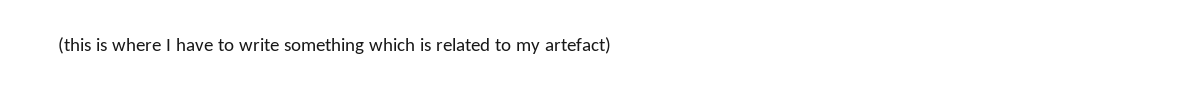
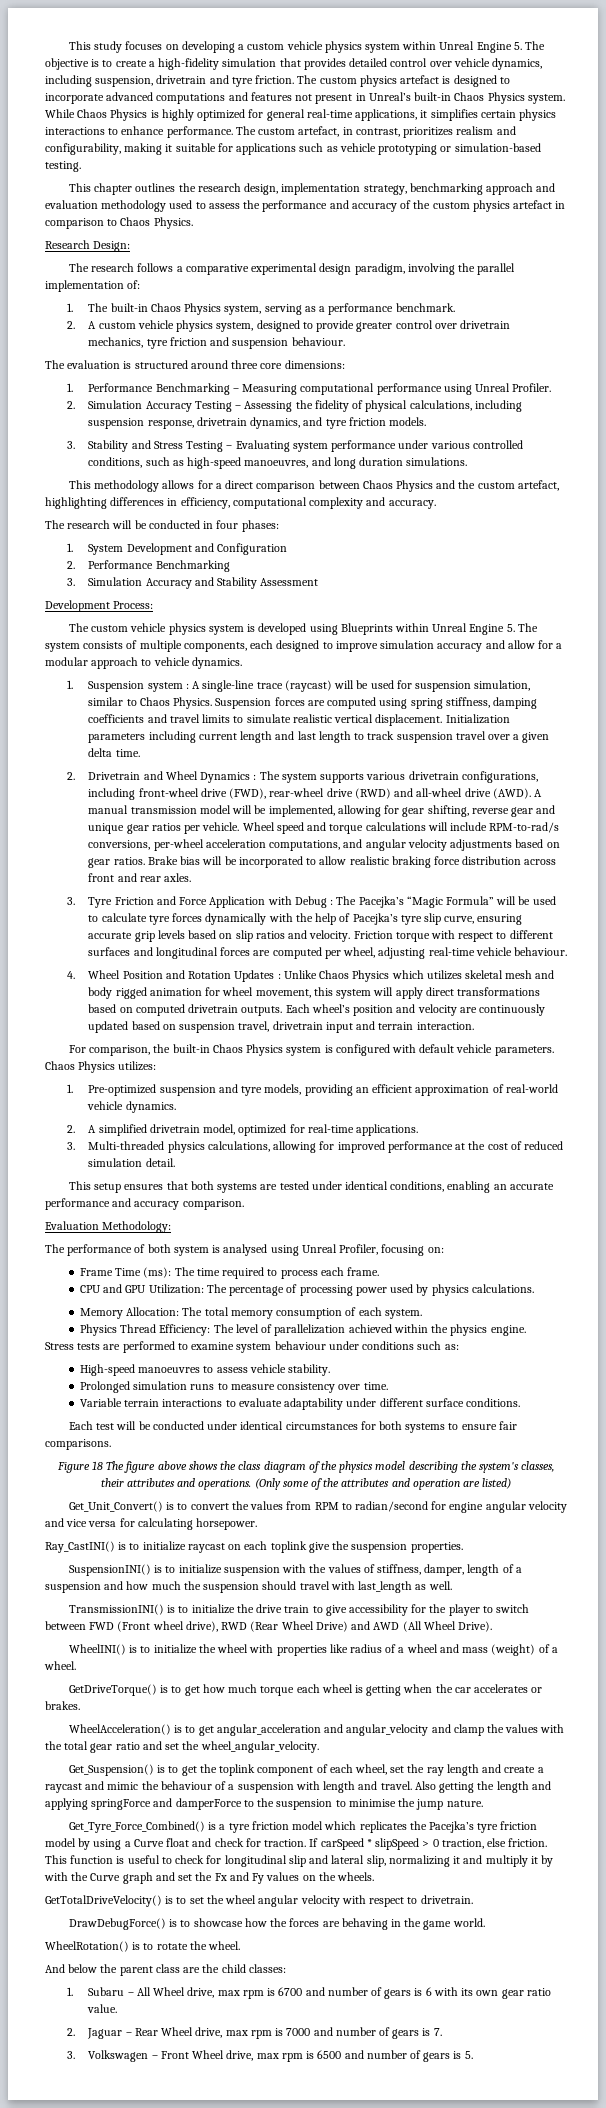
- (this is where I have to write something which is related to my artefact)
+ This study focuses on developing a custom vehicle physics system within Unreal Engine 5. The objective is to create a high-fidelity simulation that provides detailed control over vehicle dynamics, including suspension, drivetrain and tyre friction. The custom physics artefact is designed to incorporate advanced computations and features not present in Unreal’s built-in Chaos Physics system. While Chaos Physics is highly optimized for general real-time applications, it simplifies certain physics interactions to enhance performance. The custom artefact, in contrast, prioritizes realism and configurability, making it suitable for applications such as vehicle prototyping or simulation-based testing.
+ This chapter outlines the research design, implementation strategy, benchmarking approach and evaluation methodology used to assess the performance and accuracy of the custom physics artefact in comparison to Chaos Physics.
+ Research Design:
+ The research follows a comparative experimental design paradigm, involving the parallel implementation of:
+ 1. The built-in Chaos Physics system, serving as a performance benchmark.
+ 2. A custom vehicle physics system, designed to provide greater control over drivetrain mechanics, tyre friction and suspension behaviour.
+ The evaluation is structured around three core dimensions:
+ 1. Performance Benchmarking – Measuring computational performance using Unreal Profiler.
+ 2. Simulation Accuracy Testing – Assessing the fidelity of physical calculations, including suspension response, drivetrain dynamics, and tyre friction models.
+ 3. Stability and Stress Testing – Evaluating system performance under various controlled conditions, such as high-speed manoeuvres, and long duration simulations.
+ This methodology allows for a direct comparison between Chaos Physics and the custom artefact, highlighting differences in efficiency, computational complexity and accuracy.
+ The research will be conducted in four phases:
+ 1. System Development and Configuration
+ 2. Performance Benchmarking
+ 3. Simulation Accuracy and Stability Assessment
+ Development Process:
+ The custom vehicle physics system is developed using Blueprints within Unreal Engine 5. The system consists of multiple components, each designed to improve simulation accuracy and allow for a modular approach to vehicle dynamics.
+ 1. Suspension system : A single-line trace (raycast) will be used for suspension simulation, similar to Chaos Physics. Suspension forces are computed using spring stiffness, damping coefficients and travel limits to simulate realistic vertical displacement. Initialization parameters including current length and last length to track suspension travel over a given delta time.
+ 2. Drivetrain and Wheel Dynamics : The system supports various drivetrain configurations, including front-wheel drive (FWD), rear-wheel drive (RWD) and all-wheel drive (AWD). A manual transmission model will be implemented, allowing for gear shifting, reverse gear and unique gear ratios per vehicle. Wheel speed and torque calculations will include RPM-to-rad/s conversions, per-wheel acceleration computations, and angular velocity adjustments based on gear ratios. Brake bias will be incorporated to allow realistic braking force distribution across front and rear axles.
+ 3. Tyre Friction and Force Application with Debug : The Pacejka’s “Magic Formula” will be used to calculate tyre forces dynamically with the help of Pacejka’s tyre slip curve, ensuring accurate grip levels based on slip ratios and velocity. Friction torque with respect to different surfaces and longitudinal forces are computed per wheel, adjusting real-time vehicle behaviour.
+ 4. Wheel Position and Rotation Updates : Unlike Chaos Physics which utilizes skeletal mesh and body rigged animation for wheel movement, this system will apply direct transformations based on computed drivetrain outputs. Each wheel’s position and velocity are continuously updated based on suspension travel, drivetrain input and terrain interaction.
+ For comparison, the built-in Chaos Physics system is configured with default vehicle parameters. Chaos Physics utilizes:
+ 1. Pre-optimized suspension and tyre models, providing an efficient approximation of real-world vehicle dynamics.
+ 2. A simplified drivetrain model, optimized for real-time applications.
+ 3. Multi-threaded physics calculations, allowing for improved performance at the cost of reduced simulation detail.
+ This setup ensures that both systems are tested under identical conditions, enabling an accurate performance and accuracy comparison.
+ Evaluation Methodology:
+ The performance of both system is analysed using Unreal Profiler, focusing on:
+ Frame Time (ms): The time required to process each frame.
+ CPU and GPU Utilization: The percentage of processing power used by physics calculations.
+ Memory Allocation: The total memory consumption of each system.
+ Physics Thread Efficiency: The level of parallelization achieved within the physics engine.
+ Stress tests are performed to examine system behaviour under conditions such as:
+ High-speed manoeuvres to assess vehicle stability.
+ Prolonged simulation runs to measure consistency over time.
+ Variable terrain interactions to evaluate adaptability under different surface conditions.
+ Each test will be conducted under identical circumstances for both systems to ensure fair comparisons.
+ Figure 18 The figure above shows the class diagram of the physics model describing the system's classes, their attributes and operations. (Only some of the attributes and operation are listed)
+ Get_Unit_Convert() is to convert the values from RPM to radian/second for engine angular velocity and vice versa for calculating horsepower.
+ Ray_CastINI() is to initialize raycast on each toplink give the suspension properties.
+ SuspensionINI() is to initialize suspension with the values of stiffness, damper, length of a suspension and how much the suspension should travel with last_length as well.
+ TransmissionINI() is to initialize the drive train to give accessibility for the player to switch between FWD (Front wheel drive), RWD (Rear Wheel Drive) and AWD (All Wheel Drive).
+ WheelINI() is to initialize the wheel with properties like radius of a wheel and mass (weight) of a wheel.
+ GetDriveTorque() is to get how much torque each wheel is getting when the car accelerates or brakes.
+ WheelAcceleration() is to get angular_acceleration and angular_velocity and clamp the values with the total gear ratio and set the wheel_angular_velocity.
+ Get_Suspension() is to get the toplink component of each wheel, set the ray length and create a raycast and mimic the behaviour of a suspension with length and travel. Also getting the length and applying springForce and damperForce to the suspension to minimise the jump nature.
+ Get_Tyre_Force_Combined() is a tyre friction model which replicates the Pacejka’s tyre friction model by using a Curve float and check for traction. If carSpeed * slipSpeed > 0 traction, else friction. This function is useful to check for longitudinal slip and lateral slip, normalizing it and multiply it by with the Curve graph and set the Fx and Fy values on the wheels.
+ GetTotalDriveVelocity() is to set the wheel angular velocity with respect to drivetrain.
+ DrawDebugForce() is to showcase how the forces are behaving in the game world.
+ WheelRotation() is to rotate the wheel.
+ And below the parent class are the child classes:
+ 1. Subaru – All Wheel drive, max rpm is 6700 and number of gears is 6 with its own gear ratio value.
+ 2. Jaguar – Rear Wheel drive, max rpm is 7000 and number of gears is 7.
+ 3. Volkswagen – Front Wheel drive, max rpm is 6500 and number of gears is 5.

